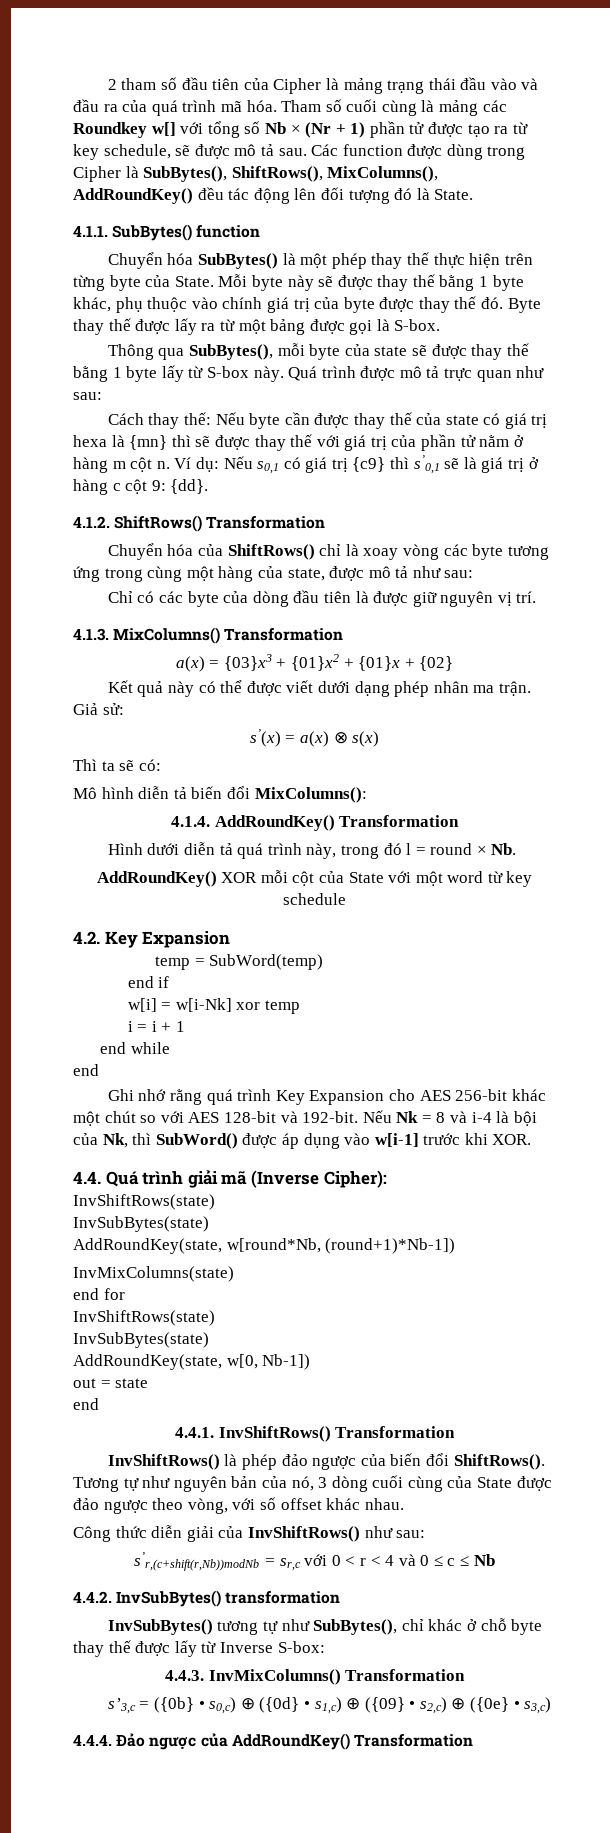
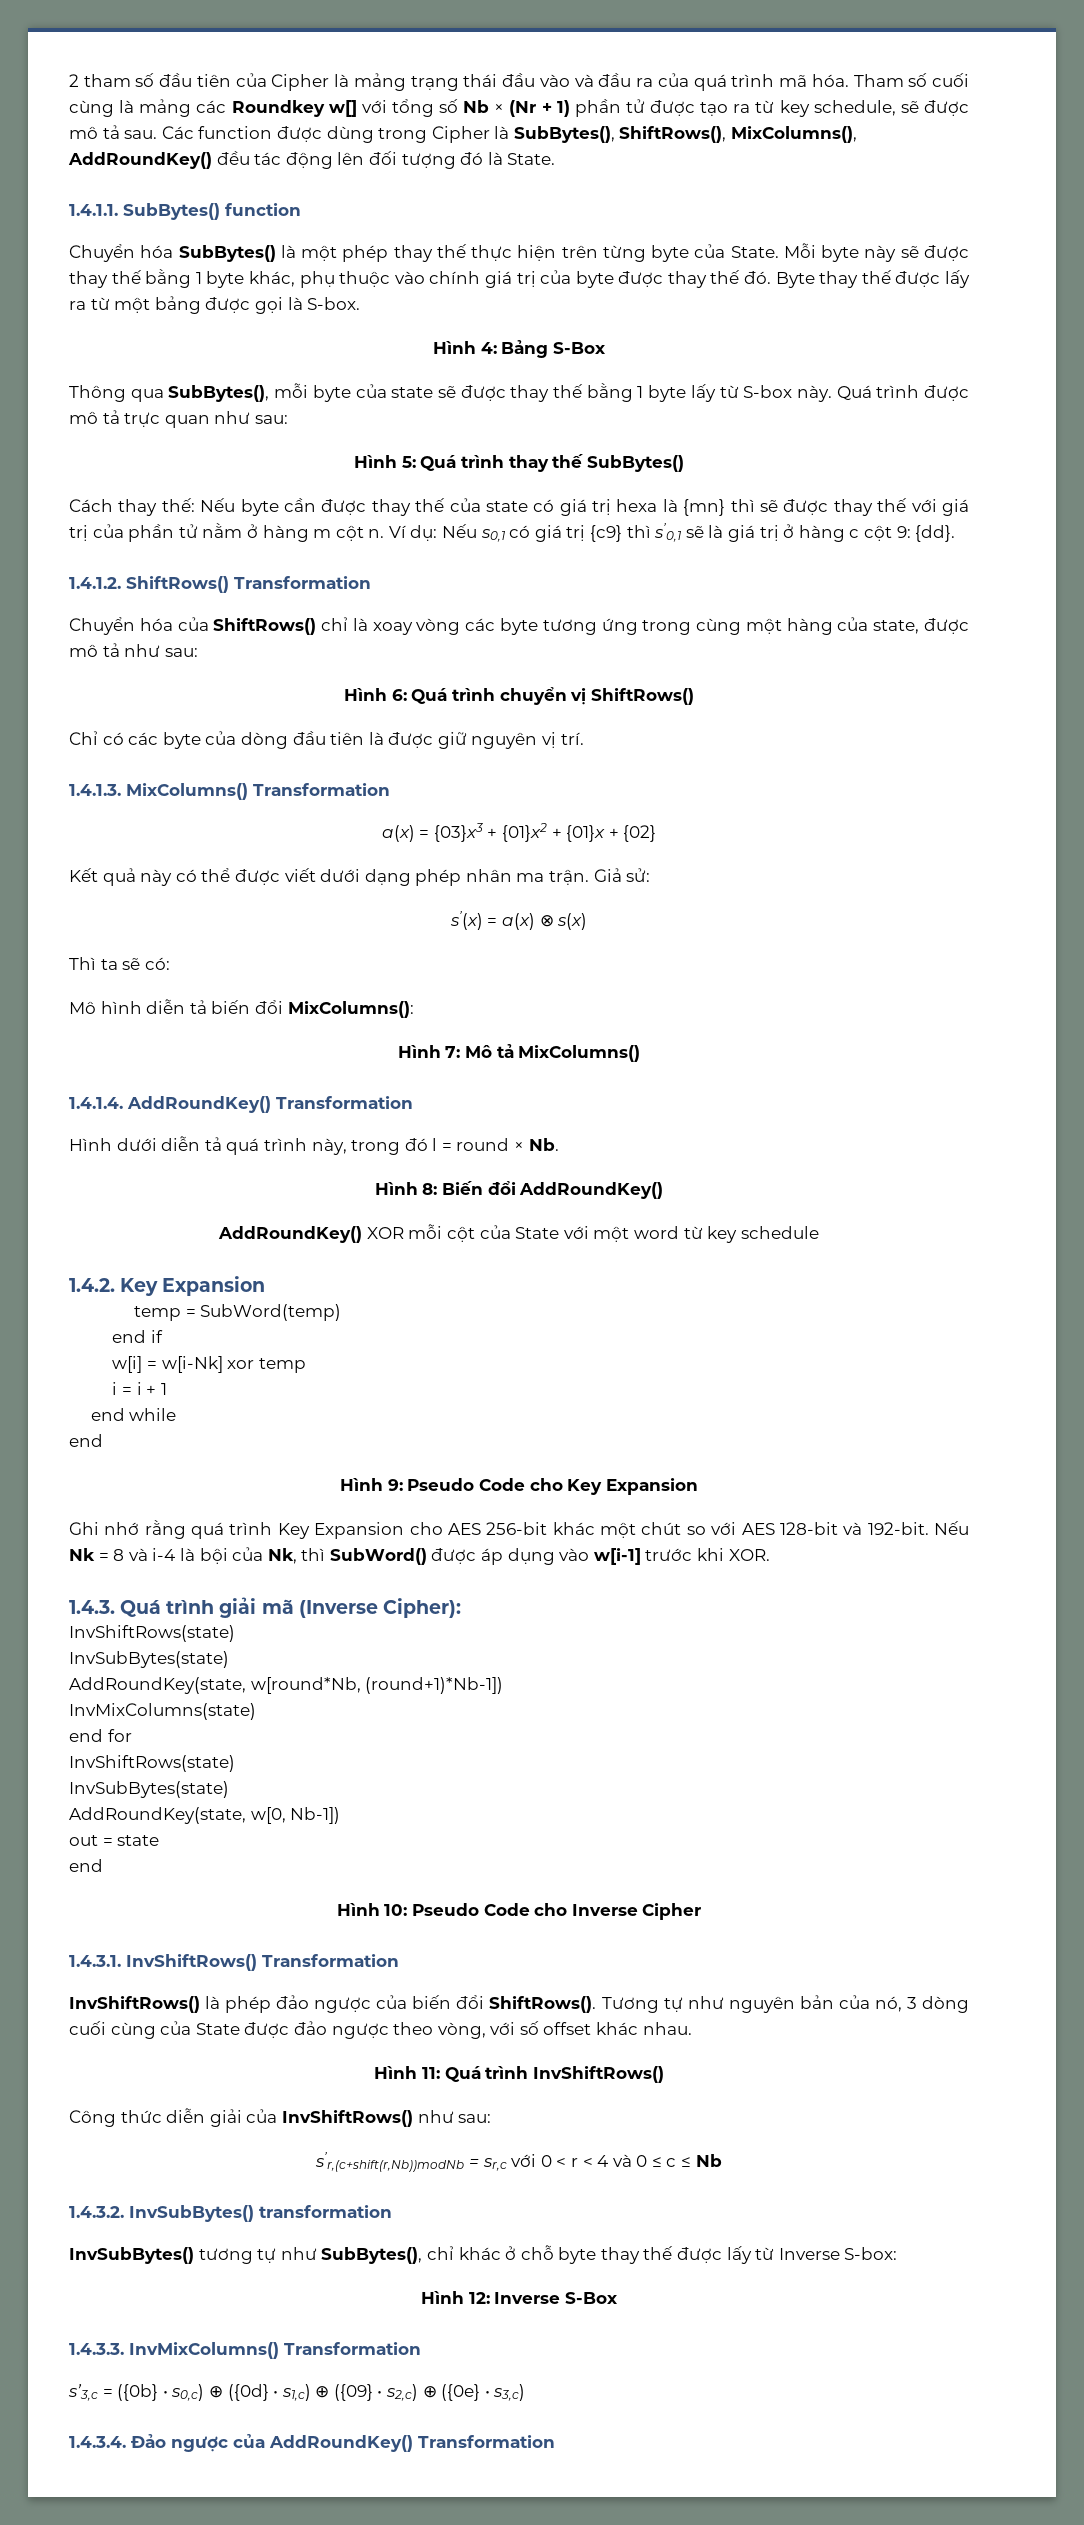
- 4.1.1. SubBytes() function
+ 1.4.1.1. SubBytes() function
+ Hình 4: Bảng S-Box
+ Hình 5: Quá trình thay thế SubBytes()
- 4.1.2. ShiftRows() Transformation
+ 1.4.1.2. ShiftRows() Transformation
+ Hình 6: Quá trình chuyển vị ShiftRows()
- 4.1.3. MixColumns() Transformation
+ 1.4.1.3. MixColumns() Transformation
- 4.1.4. AddRoundKey() Transformation
+ Hình 7: Mô tả MixColumns()
+ 1.4.1.4. AddRoundKey() Transformation
+ Hình 8: Biến đổi AddRoundKey()
- 4.2. Key Expansion
+ 1.4.2. Key Expansion
+ Hình 9: Pseudo Code cho Key Expansion
- 4.4. Quá trình giải mã (Inverse Cipher):
+ 1.4.3. Quá trình giải mã (Inverse Cipher):
- 4.4.1. InvShiftRows() Transformation
+ Hình 10: Pseudo Code cho Inverse Cipher
+ 1.4.3.1. InvShiftRows() Transformation
+ Hình 11: Quá trình InvShiftRows()
- 4.4.2. InvSubBytes() transformation
+ 1.4.3.2. InvSubBytes() transformation
- 4.4.3. InvMixColumns() Transformation
+ Hình 12: Inverse S-Box
+ 1.4.3.3. InvMixColumns() Transformation
- 4.4.4. Đảo ngược của AddRoundKey() Transformation
+ 1.4.3.4. Đảo ngược của AddRoundKey() Transformation

